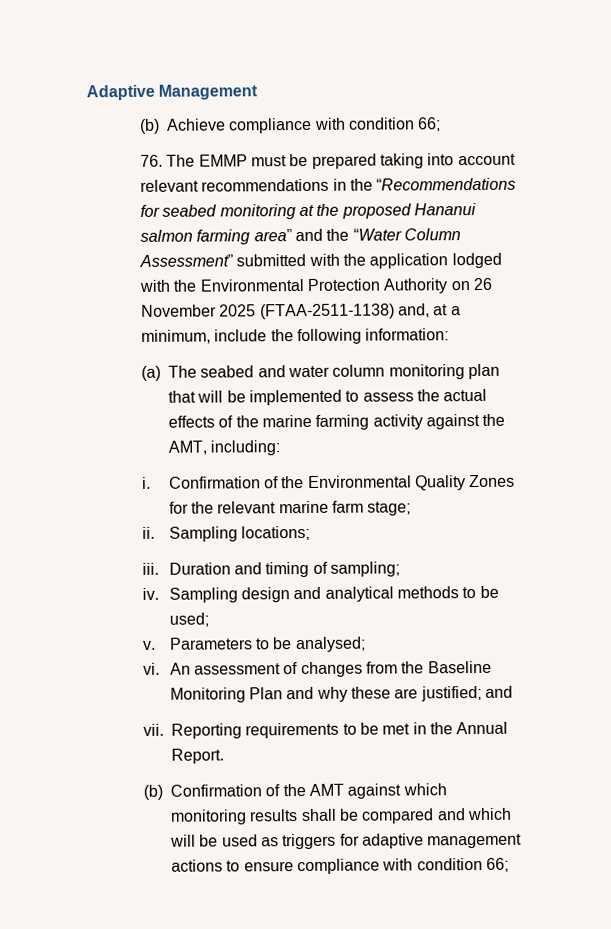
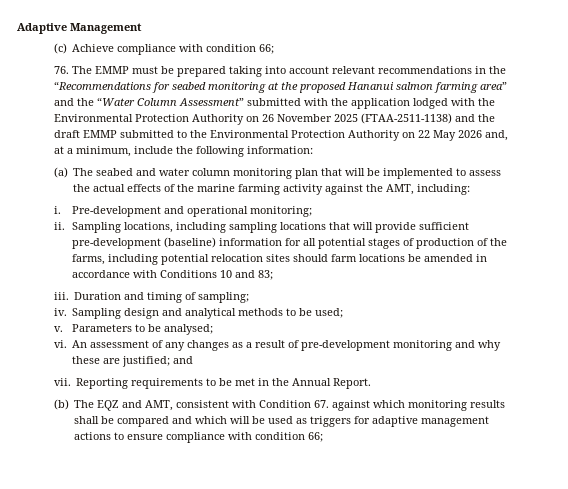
- (b) Achieve compliance with condition 66;
+ (c) Achieve compliance with condition 66;
- 76. The EMMP must be prepared taking into account relevant recommendations in the “Recommendations for seabed monitoring at the proposed Hananui salmon farming area” and the “Water Column Assessment” submitted with the application lodged with the Environmental Protection Authority on 26 November 2025 (FTAA-2511-1138) and, at a minimum, include the following information:
+ 76. The EMMP must be prepared taking into account relevant recommendations in the “Recommendations for seabed monitoring at the proposed Hananui salmon farming area” and the “Water Column Assessment” submitted with the application lodged with the Environmental Protection Authority on 26 November 2025 (FTAA-2511-1138) and the draft EMMP submitted to the Environmental Protection Authority on 22 May 2026 and, at a minimum, include the following information:
- Confirmation of the Environmental Quality Zones for the relevant marine farm stage;
- ii. Sampling locations;
+ Pre-development and operational monitoring;
+ ii. Sampling locations, including sampling locations that will provide sufficient pre-development (baseline) information for all potential stages of production of the farms, including potential relocation sites should farm locations be amended in accordance with Conditions 10 and 83;
- An assessment of changes from the Baseline Monitoring Plan and why these are justified; and
+ An assessment of any changes as a result of pre-development monitoring and why these are justified; and
- (b) Confirmation of the AMT against which monitoring results shall be compared and which will be used as triggers for adaptive management actions to ensure compliance with condition 66;
+ (b) The EQZ and AMT, consistent with Condition 67. against which monitoring results shall be compared and which will be used as triggers for adaptive management actions to ensure compliance with condition 66;

